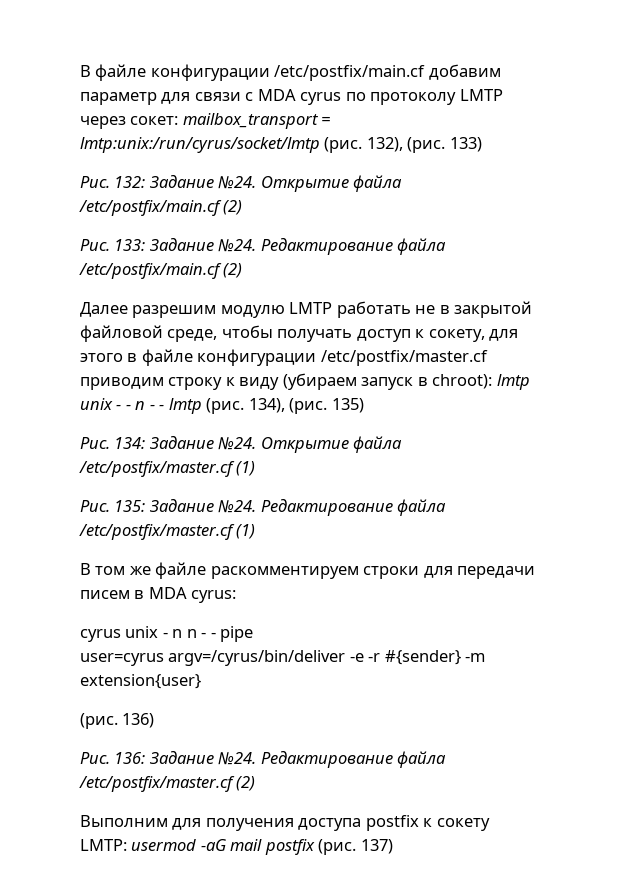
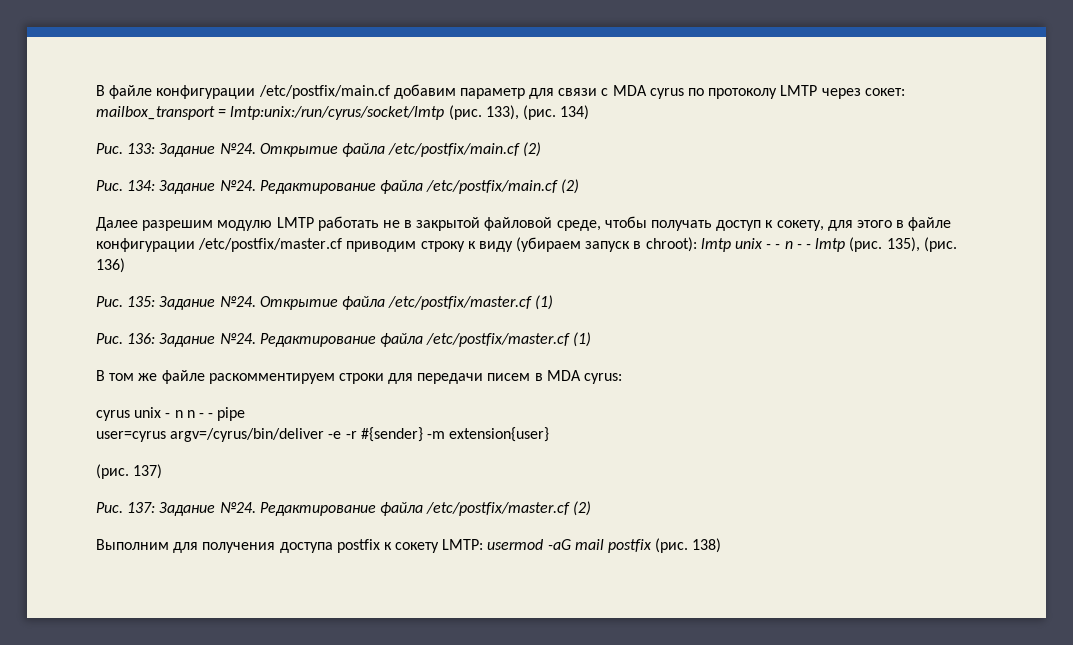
- 132), (рис. 133)
- Рис. 132: Задание №24.
+ 133), (рис. 134)
+ Рис. 133: Задание №24.
- Рис. 133: Задание №24.
+ Рис. 134: Задание №24.
- 134), (рис. 135)
- Рис. 134: Задание №24.
+ 135), (рис. 136)
+ Рис. 135: Задание №24.
- Рис. 135: Задание №24.
+ Рис. 136: Задание №24.
- 136)
- Рис. 136: Задание №24.
+ 137)
+ Рис. 137: Задание №24.
- 137)
+ 138)

